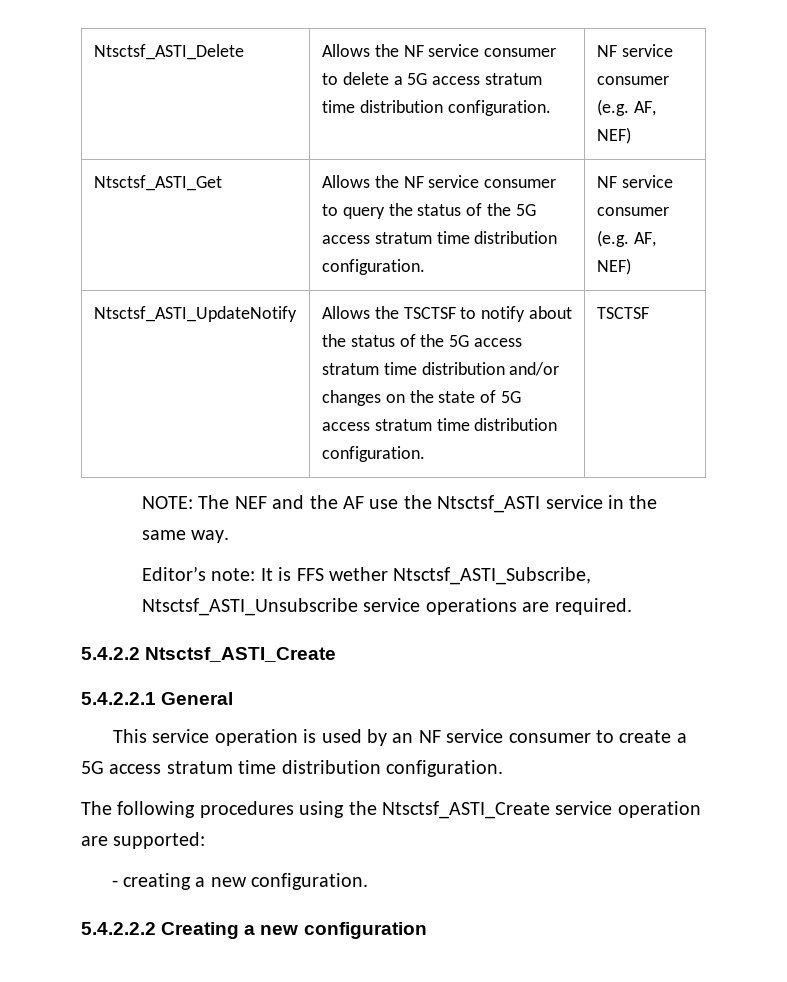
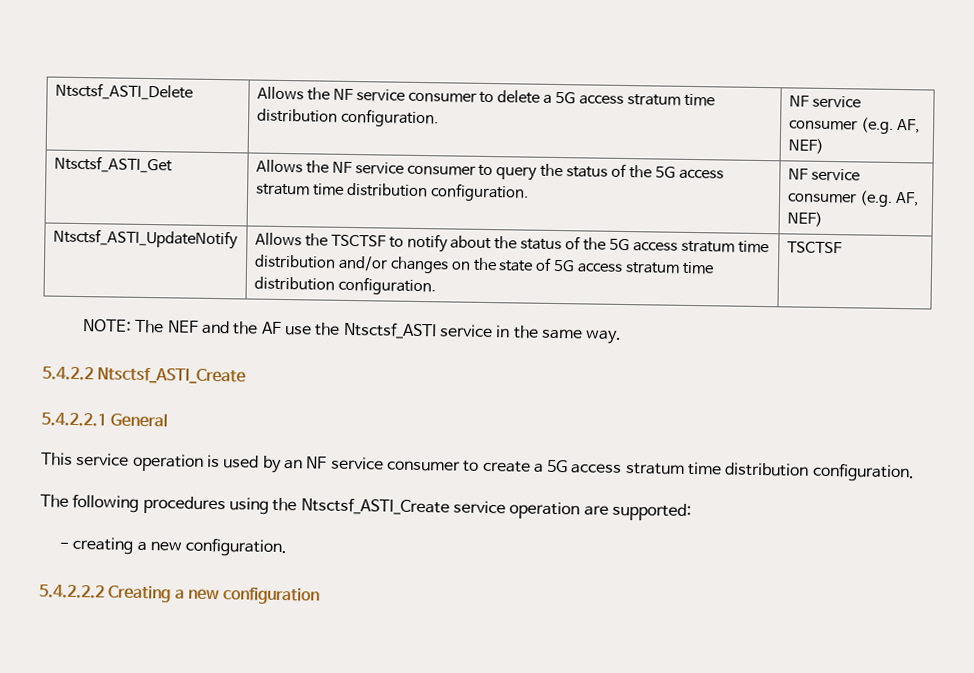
- Editor’s note: It is FFS wether Ntsctsf_ASTI_Subscribe, Ntsctsf_ASTI_Unsubscribe service operations are required.

